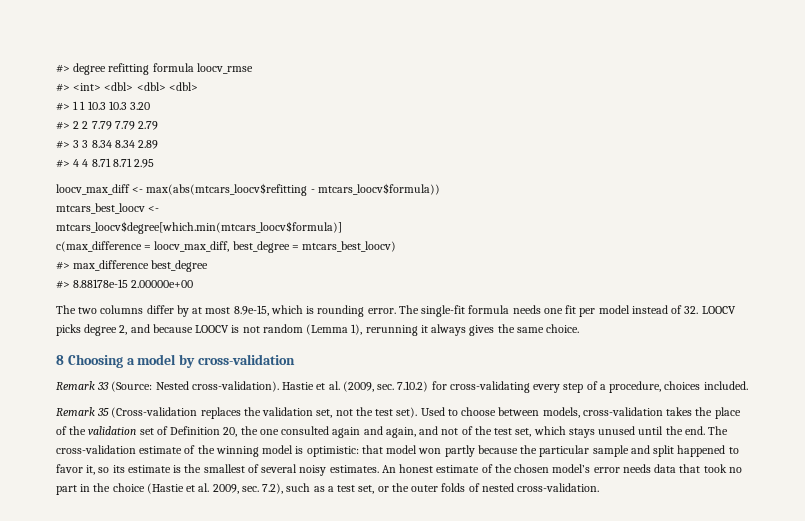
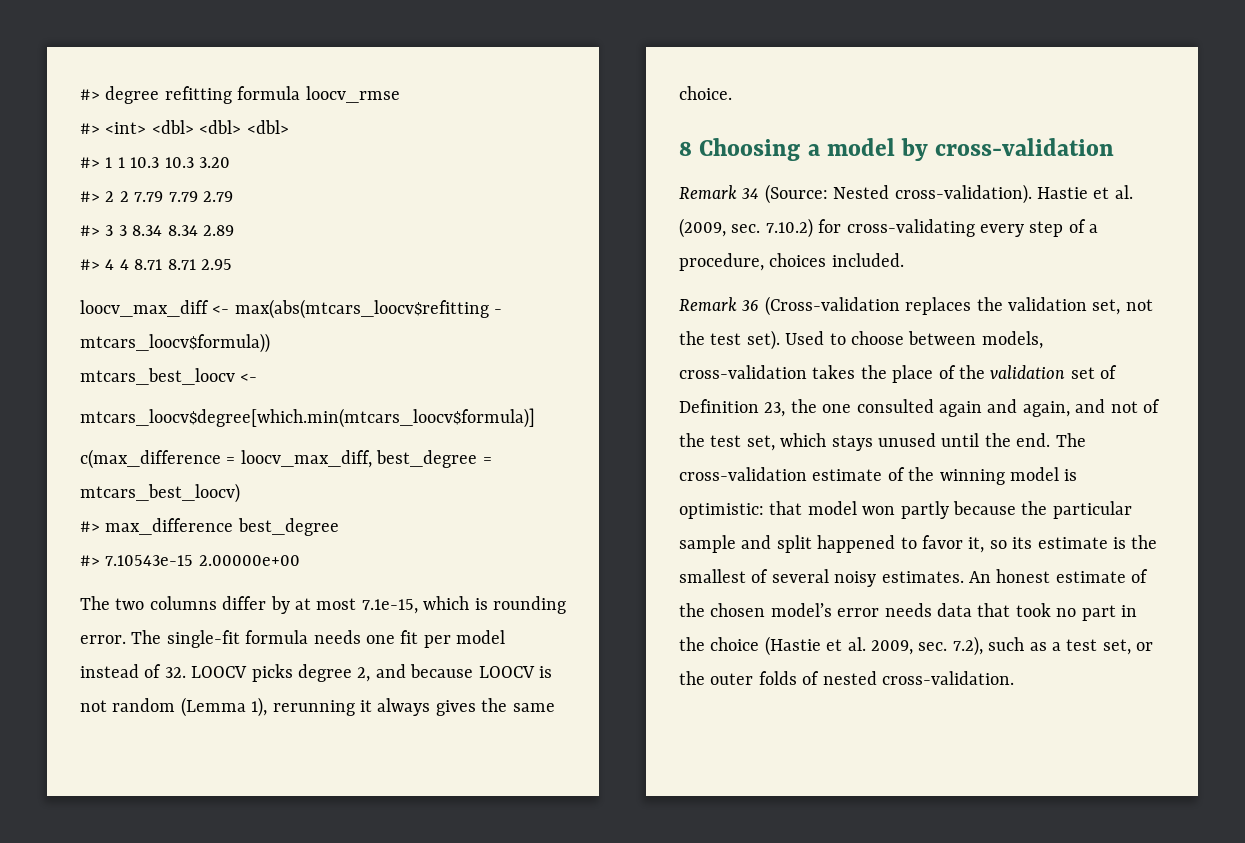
- #> 8.88178e-15 2.00000e+00
+ #> 7.10543e-15 2.00000e+00
- The two columns differ by at most 8.9e-15, which is rounding error.
+ The two columns differ by at most 7.1e-15, which is rounding error.
- Remark 33 (Source: Nested cross-validation).
+ Remark 34 (Source: Nested cross-validation).
- Remark 35 (Cross-validation replaces the validation set, not the test set).
+ Remark 36 (Cross-validation replaces the validation set, not the test set).
- Used to choose between models, cross-validation takes the place of the validation set of Definition 20, the one consulted again and again, and not of the test set, which stays unused until the end.
+ Used to choose between models, cross-validation takes the place of the validation set of Definition 23, the one consulted again and again, and not of the test set, which stays unused until the end.

